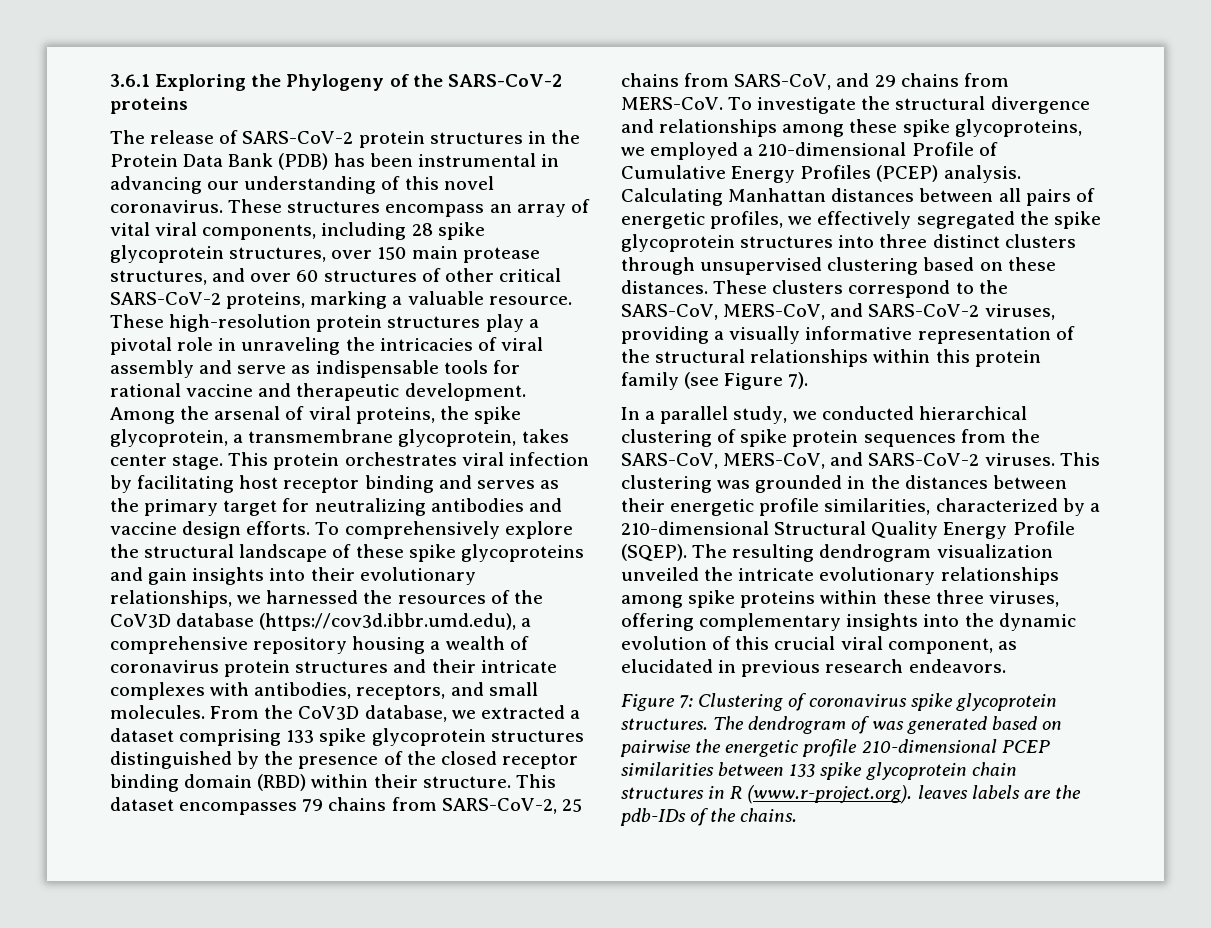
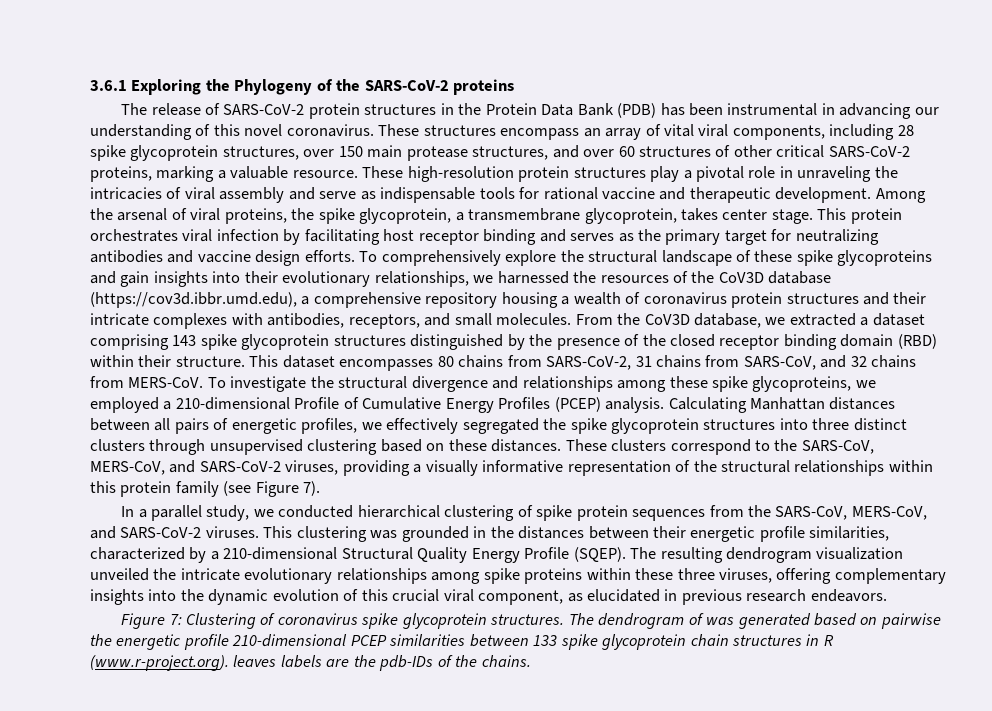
- From the CoV3D database, we extracted a dataset comprising 133 spike glycoprotein structures distinguished by the presence of the closed receptor binding domain (RBD) within their structure.
+ From the CoV3D database, we extracted a dataset comprising 143 spike glycoprotein structures distinguished by the presence of the closed receptor binding domain (RBD) within their structure.
- This dataset encompasses 79 chains from SARS-CoV-2, 25 chains from SARS-CoV, and 29 chains from MERS-CoV.
+ This dataset encompasses 80 chains from SARS-CoV-2, 31 chains from SARS-CoV, and 32 chains from MERS-CoV.

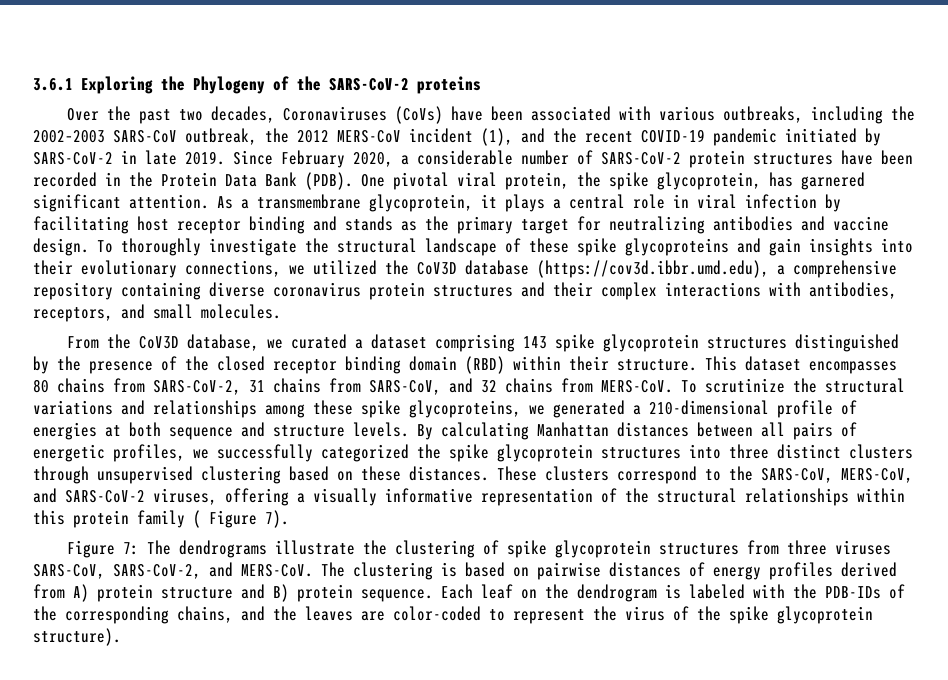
- The release of SARS-CoV-2 protein structures in the Protein Data Bank (PDB) has been instrumental in advancing our understanding of this novel coronavirus. These structures encompass an array of vital viral components, including 28 spike glycoprotein structures, over 150 main protease structures, and over 60 structures of other critical SARS-CoV-2 proteins, marking a valuable resource. These high-resolution protein structures play a pivotal role in unraveling the intricacies of viral assembly and serve as indispensable tools for rational vaccine and therapeutic development. Among the arsenal of viral proteins, the spike glycoprotein, a transmembrane glycoprotein, takes center stage. This protein orchestrates viral infection by facilitating host receptor binding and serves as the primary target for neutralizing antibodies and vaccine design efforts. To comprehensively explore the structural landscape of these spike glycoproteins and gain insights into their evolutionary relationships, we harnessed the resources of the CoV3D database (https://cov3d.ibbr.umd.edu), a comprehensive repository housing a wealth of coronavirus protein structures and their intricate complexes with antibodies, receptors, and small molecules. From the CoV3D database, we extracted a dataset comprising 143 spike glycoprotein structures distinguished by the presence of the closed receptor binding domain (RBD) within their structure.
+ Over the past two decades, Coronaviruses (CoVs) have been associated with various outbreaks, including the 2002–2003 SARS-CoV outbreak, the 2012 MERS-CoV incident (1), and the recent COVID-19 pandemic initiated by SARS-CoV-2 in late 2019. Since February 2020, a considerable number of SARS-CoV-2 protein structures have been recorded in the Protein Data Bank (PDB). One pivotal viral protein, the spike glycoprotein, has garnered significant attention. As a transmembrane glycoprotein, it plays a central role in viral infection by facilitating host receptor binding and stands as the primary target for neutralizing antibodies and vaccine design. To thoroughly investigate the structural landscape of these spike glycoproteins and gain insights into their evolutionary connections, we utilized the CoV3D database (https://cov3d.ibbr.umd.edu), a comprehensive repository containing diverse coronavirus protein structures and their complex interactions with antibodies, receptors, and small molecules.
+ From the CoV3D database, we curated a dataset comprising 143 spike glycoprotein structures distinguished by the presence of the closed receptor binding domain (RBD) within their structure.
- To investigate the structural divergence and relationships among these spike glycoproteins, we employed a 210-dimensional Profile of Cumulative Energy Profiles (PCEP) analysis. Calculating Manhattan distances between all pairs of energetic profiles, we effectively segregated the spike glycoprotein structures into three distinct clusters through unsupervised clustering based on these distances.
+ To scrutinize the structural variations and relationships among these spike glycoproteins, we generated a 210-dimensional profile of energies at both sequence and structure levels. By calculating Manhattan distances between all pairs of energetic profiles, we successfully categorized the spike glycoprotein structures into three distinct clusters through unsupervised clustering based on these distances.
- These clusters correspond to the SARS-CoV, MERS-CoV, and SARS-CoV-2 viruses, providing a visually informative representation of the structural relationships within this protein family (see Figure 7).
+ These clusters correspond to the SARS-CoV, MERS-CoV, and SARS-CoV-2 viruses, offering a visually informative representation of the structural relationships within this protein family ( Figure 7).
- In a parallel study, we conducted hierarchical clustering of spike protein sequences from the SARS-CoV, MERS-CoV, and SARS-CoV-2 viruses. This clustering was grounded in the distances between their energetic profile similarities, characterized by a 210-dimensional Structural Quality Energy Profile (SQEP). The resulting dendrogram visualization unveiled the intricate evolutionary relationships among spike proteins within these three viruses, offering complementary insights into the dynamic evolution of this crucial viral component, as elucidated in previous research endeavors.
- Figure 7: Clustering of coronavirus spike glycoprotein structures. The dendrogram of was generated based on pairwise the energetic profile 210-dimensional PCEP similarities between 133 spike glycoprotein chain structures in R (www.r-project.org). leaves labels are the pdb-IDs of the chains.
+ Figure 7: The dendrograms illustrate the clustering of spike glycoprotein structures from three viruses SARS-CoV, SARS-CoV-2, and MERS-CoV. The clustering is based on pairwise distances of energy profiles derived from A) protein structure and B) protein sequence. Each leaf on the dendrogram is labeled with the PDB-IDs of the corresponding chains, and the leaves are color-coded to represent the virus of the spike glycoprotein structure).

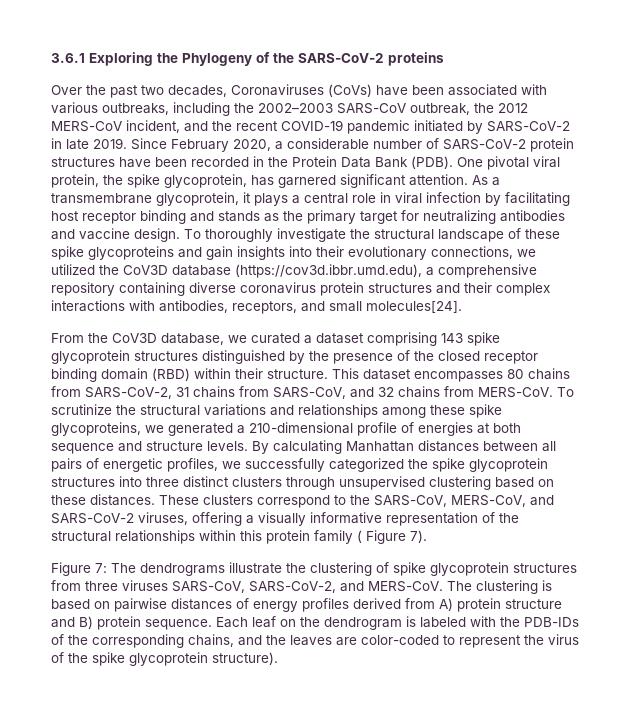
- Over the past two decades, Coronaviruses (CoVs) have been associated with various outbreaks, including the 2002–2003 SARS-CoV outbreak, the 2012 MERS-CoV incident (1), and the recent COVID-19 pandemic initiated by SARS-CoV-2 in late 2019.
+ Over the past two decades, Coronaviruses (CoVs) have been associated with various outbreaks, including the 2002–2003 SARS-CoV outbreak, the 2012 MERS-CoV incident, and the recent COVID-19 pandemic initiated by SARS-CoV-2 in late 2019.
- To thoroughly investigate the structural landscape of these spike glycoproteins and gain insights into their evolutionary connections, we utilized the CoV3D database (https://cov3d.ibbr.umd.edu), a comprehensive repository containing diverse coronavirus protein structures and their complex interactions with antibodies, receptors, and small molecules.
+ To thoroughly investigate the structural landscape of these spike glycoproteins and gain insights into their evolutionary connections, we utilized the CoV3D database (https://cov3d.ibbr.umd.edu), a comprehensive repository containing diverse coronavirus protein structures and their complex interactions with antibodies, receptors, and small molecules[24].

